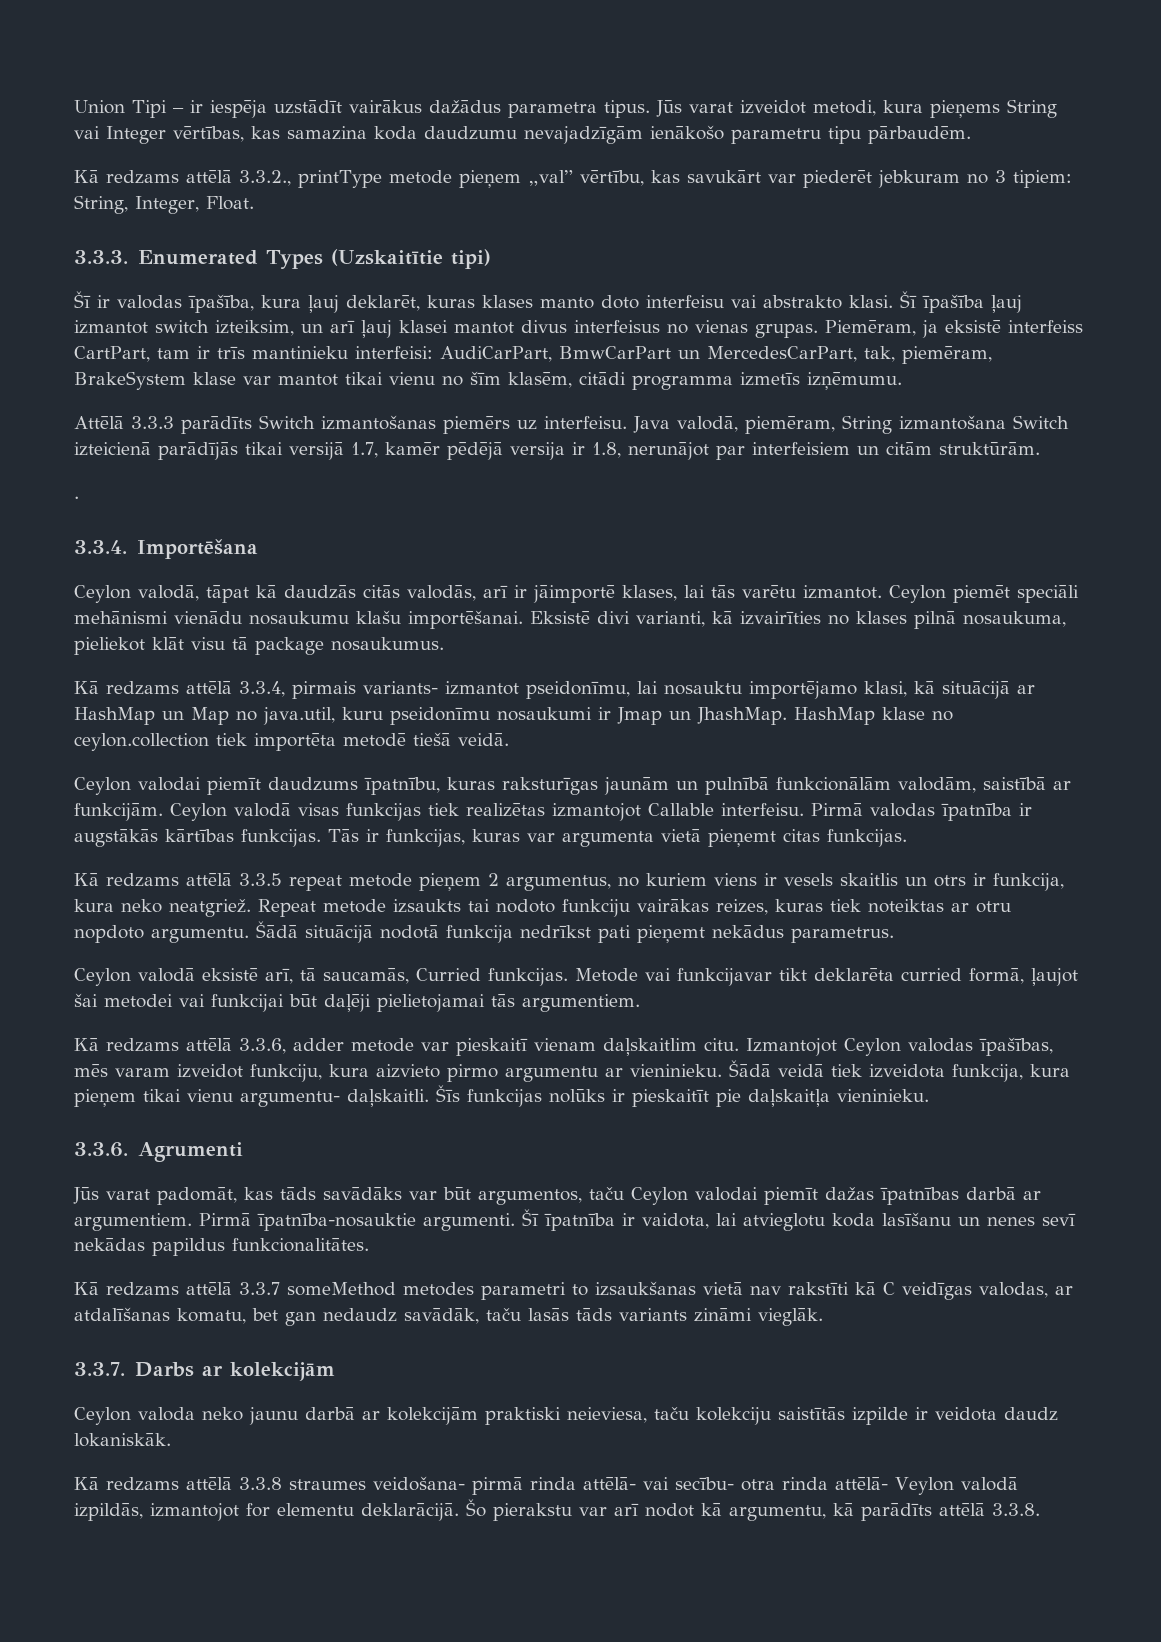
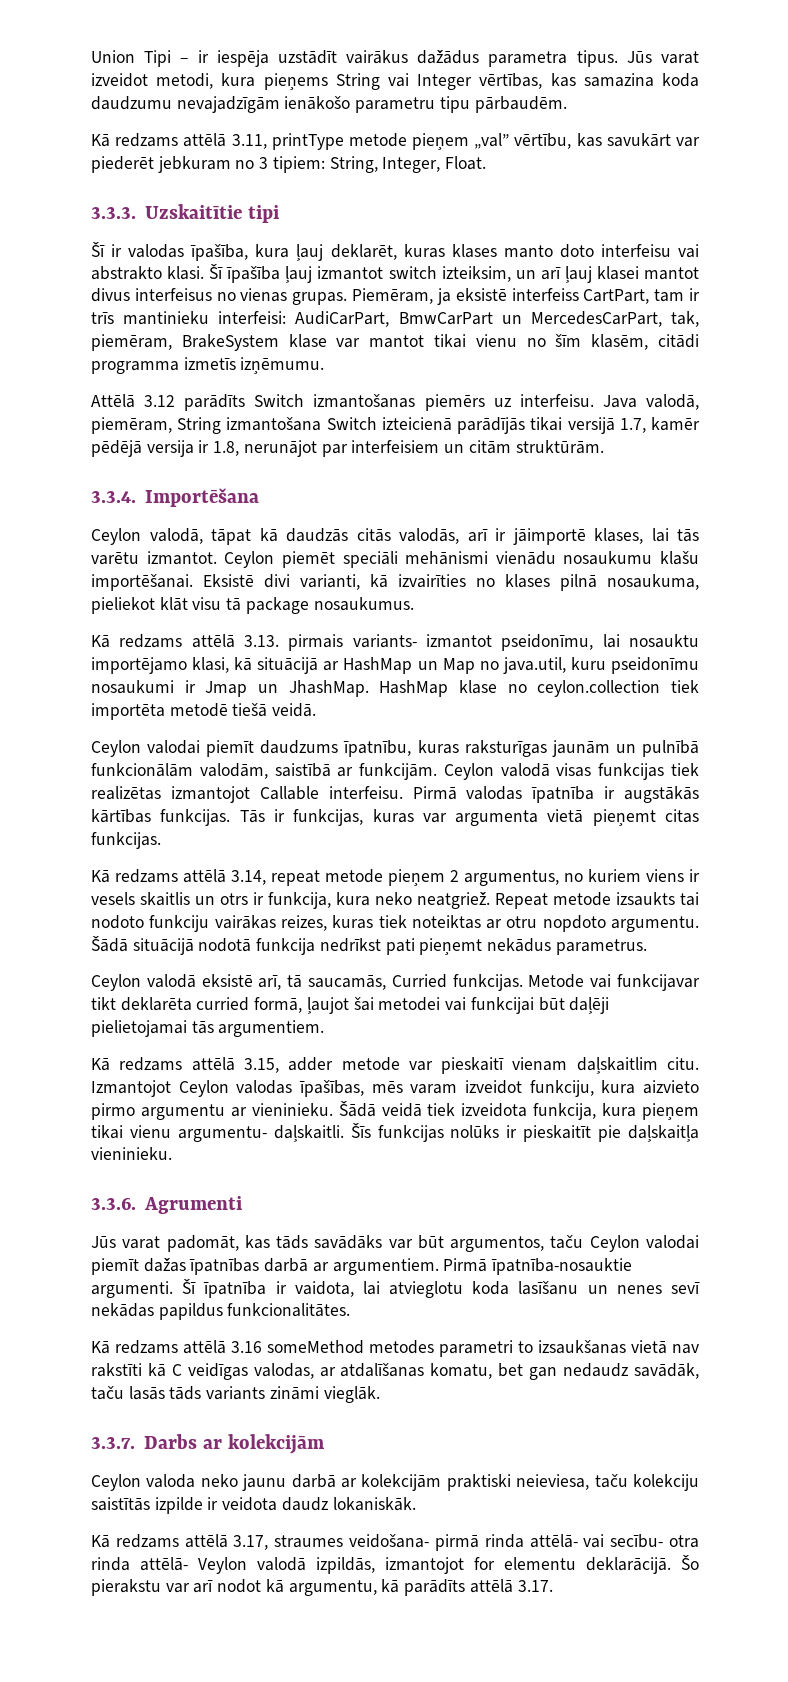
- Kā redzams attēlā 3.3.2., printType metode pieņem „val” vērtību, kas savukārt var piederēt jebkuram no 3 tipiem: String, Integer, Float.
+ Kā redzams attēlā 3.11, printType metode pieņem „val” vērtību, kas savukārt var piederēt jebkuram no 3 tipiem: String, Integer, Float.
- 3.3.3. Enumerated Types (Uzskaitītie tipi)
+ 3.3.3. Uzskaitītie tipi
- Attēlā 3.3.3 parādīts Switch izmantošanas piemērs uz interfeisu.
+ Attēlā 3.12 parādīts Switch izmantošanas piemērs uz interfeisu.
- .
- Kā redzams attēlā 3.3.4, pirmais variants- izmantot pseidonīmu, lai nosauktu importējamo klasi, kā situācijā ar HashMap un Map no java.util, kuru pseidonīmu nosaukumi ir Jmap un JhashMap.
+ Kā redzams attēlā 3.13. pirmais variants- izmantot pseidonīmu, lai nosauktu importējamo klasi, kā situācijā ar HashMap un Map no java.util, kuru pseidonīmu nosaukumi ir Jmap un JhashMap.
- Kā redzams attēlā 3.3.5 repeat metode pieņem 2 argumentus, no kuriem viens ir vesels skaitlis un otrs ir funkcija, kura neko neatgriež.
+ Kā redzams attēlā 3.14, repeat metode pieņem 2 argumentus, no kuriem viens ir vesels skaitlis un otrs ir funkcija, kura neko neatgriež.
- Kā redzams attēlā 3.3.6, adder metode var pieskaitī vienam daļskaitlim citu.
+ Kā redzams attēlā 3.15, adder metode var pieskaitī vienam daļskaitlim citu.
- Kā redzams attēlā 3.3.7 someMethod metodes parametri to izsaukšanas vietā nav rakstīti kā C veidīgas valodas, ar atdalīšanas komatu, bet gan nedaudz savādāk, taču lasās tāds variants zināmi vieglāk.
+ Kā redzams attēlā 3.16 someMethod metodes parametri to izsaukšanas vietā nav rakstīti kā C veidīgas valodas, ar atdalīšanas komatu, bet gan nedaudz savādāk, taču lasās tāds variants zināmi vieglāk.
- Kā redzams attēlā 3.3.8 straumes veidošana- pirmā rinda attēlā- vai secību- otra rinda attēlā- Veylon valodā izpildās, izmantojot for elementu deklarācijā.
+ Kā redzams attēlā 3.17, straumes veidošana- pirmā rinda attēlā- vai secību- otra rinda attēlā- Veylon valodā izpildās, izmantojot for elementu deklarācijā.
- Šo pierakstu var arī nodot kā argumentu, kā parādīts attēlā 3.3.8.
+ Šo pierakstu var arī nodot kā argumentu, kā parādīts attēlā 3.17.

